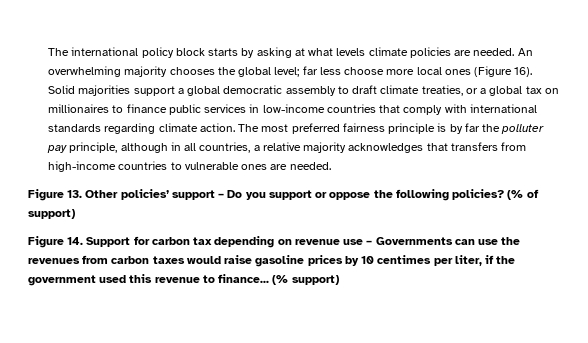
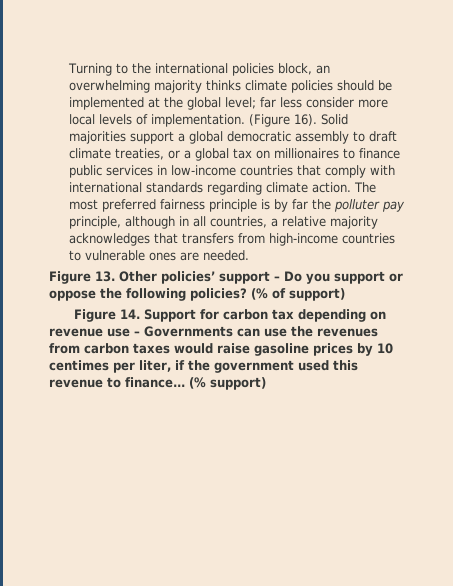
- The international policy block starts by asking at what levels climate policies are needed. An overwhelming majority chooses the global level; far less choose more local ones (Figure 16).
+ Turning to the international policies block, an overwhelming majority thinks climate policies should be implemented at the global level; far less consider more local levels of implementation. (Figure 16).

